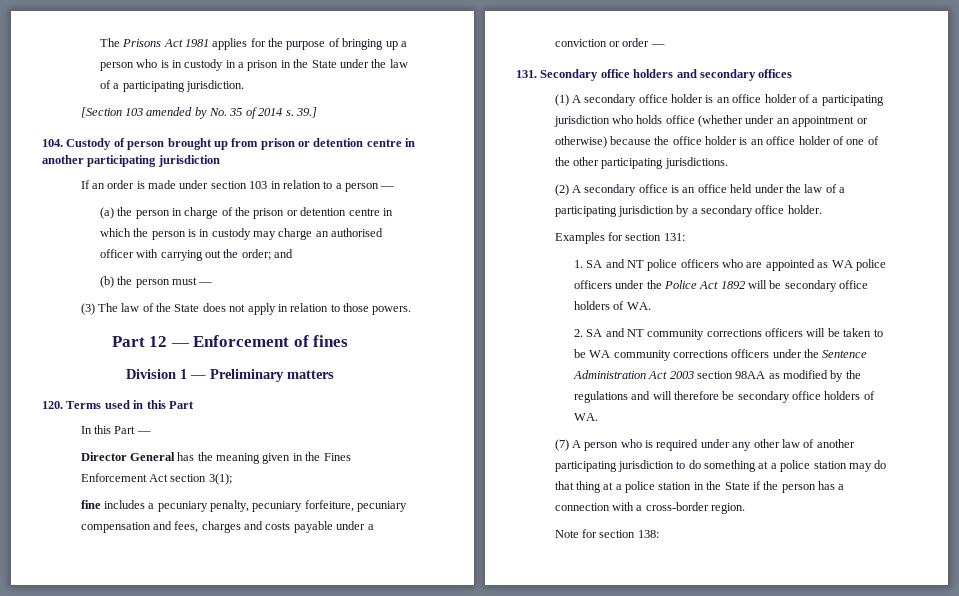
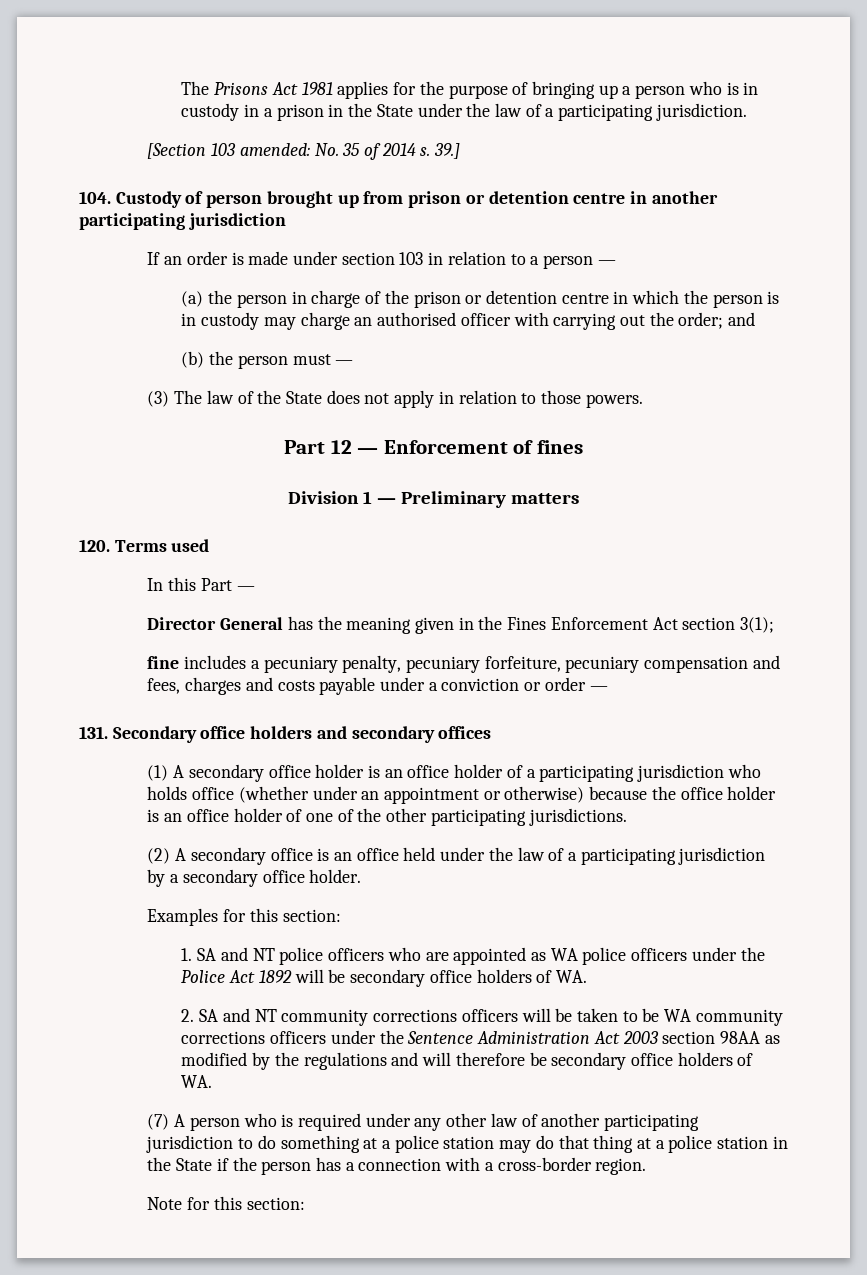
- [Section 103 amended by No. 35 of 2014 s.
+ [Section 103 amended: No. 35 of 2014 s.
- 120. Terms used in this Part
+ 120. Terms used
- Examples for section 131:
+ Examples for this section:
- Note for section 138:
+ Note for this section:

